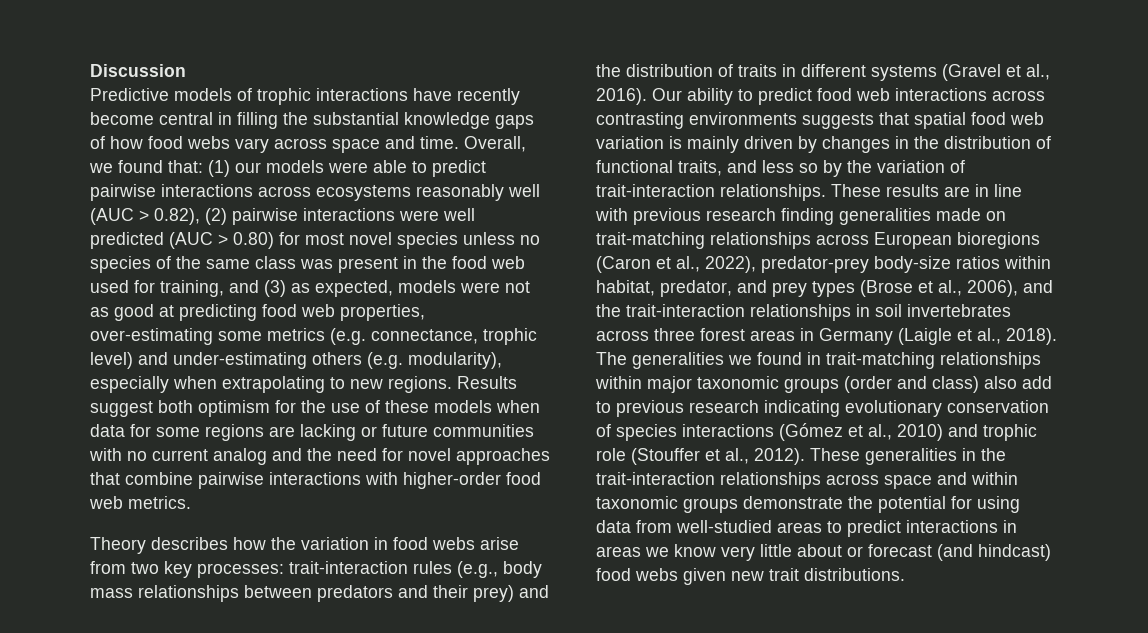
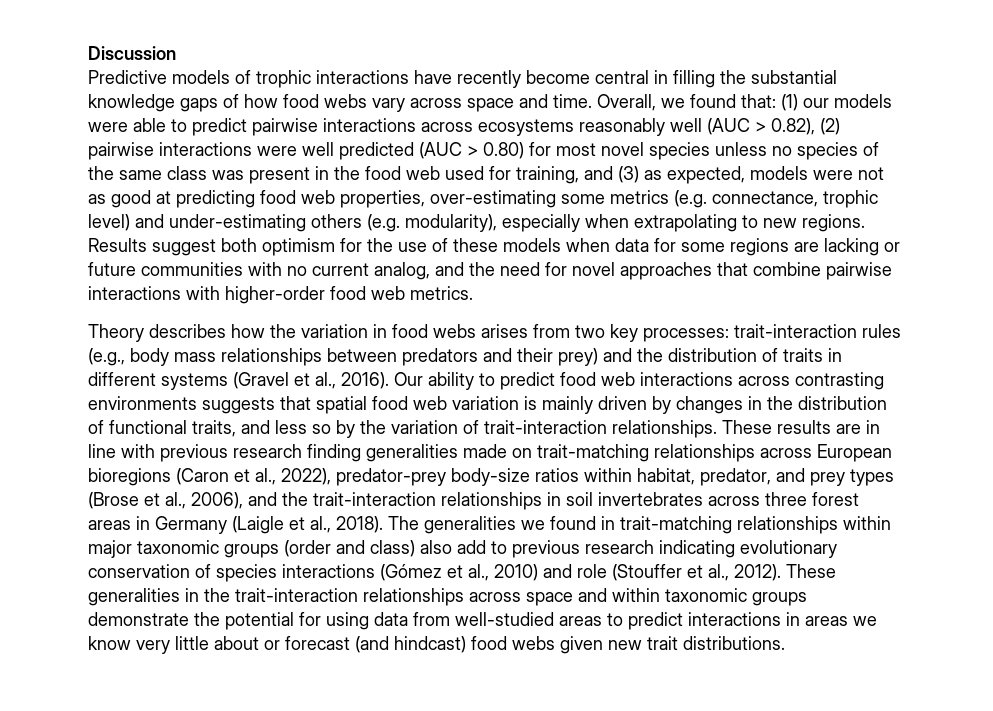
- Results suggest both optimism for the use of these models when data for some regions are lacking or future communities with no current analog and the need for novel approaches that combine pairwise interactions with higher-order food web metrics.
+ Results suggest both optimism for the use of these models when data for some regions are lacking or future communities with no current analog, and the need for novel approaches that combine pairwise interactions with higher-order food web metrics.
- Theory describes how the variation in food webs arise from two key processes: trait-interaction rules (e.g., body mass relationships between predators and their prey) and the distribution of traits in different systems (Gravel et al., 2016).
+ Theory describes how the variation in food webs arises from two key processes: trait-interaction rules (e.g., body mass relationships between predators and their prey) and the distribution of traits in different systems (Gravel et al., 2016).
- The generalities we found in trait-matching relationships within major taxonomic groups (order and class) also add to previous research indicating evolutionary conservation of species interactions (Gómez et al., 2010) and trophic role (Stouffer et al., 2012).
+ The generalities we found in trait-matching relationships within major taxonomic groups (order and class) also add to previous research indicating evolutionary conservation of species interactions (Gómez et al., 2010) and role (Stouffer et al., 2012).

